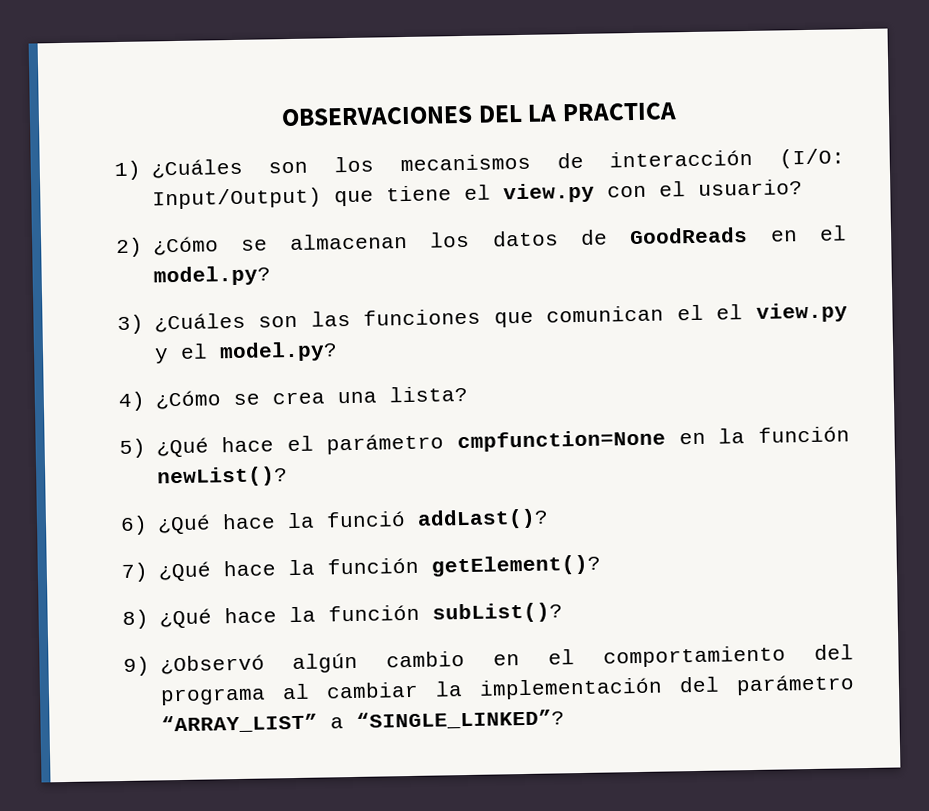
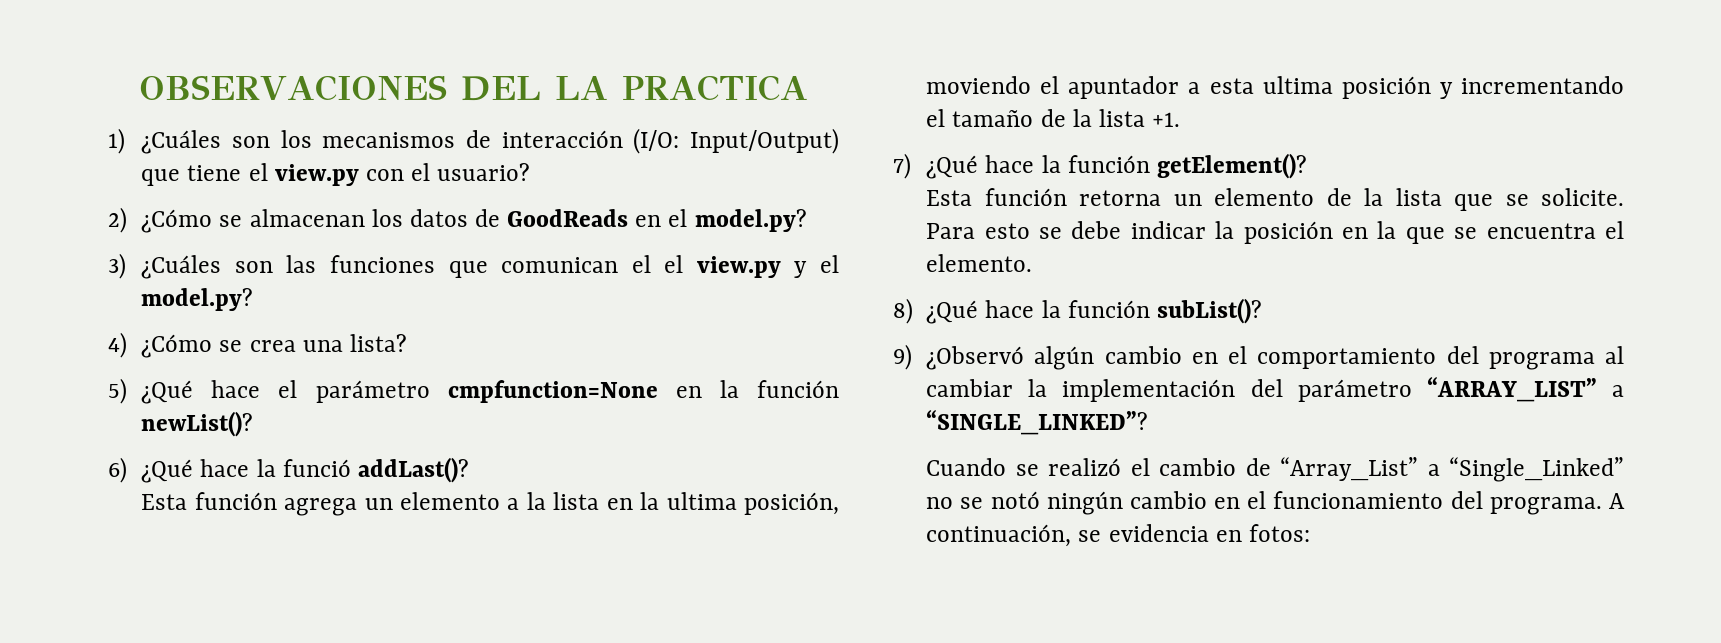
+ Esta función agrega un elemento a la lista en la ultima posición, moviendo el apuntador a esta ultima posición y incrementando el tamaño de la lista +1.
+ Esta función retorna un elemento de la lista que se solicite. Para esto se debe indicar la posición en la que se encuentra el elemento.
+ Cuando se realizó el cambio de “Array_List” a “Single_Linked” no se notó ningún cambio en el funcionamiento del programa. A continuación, se evidencia en fotos:

